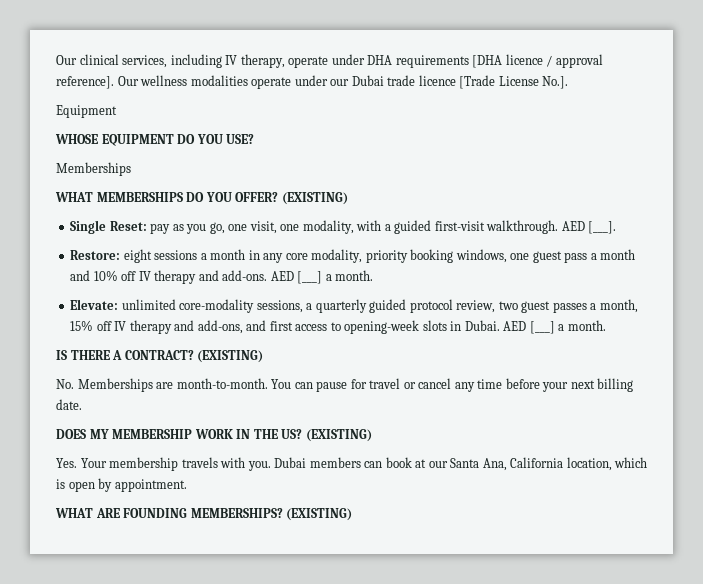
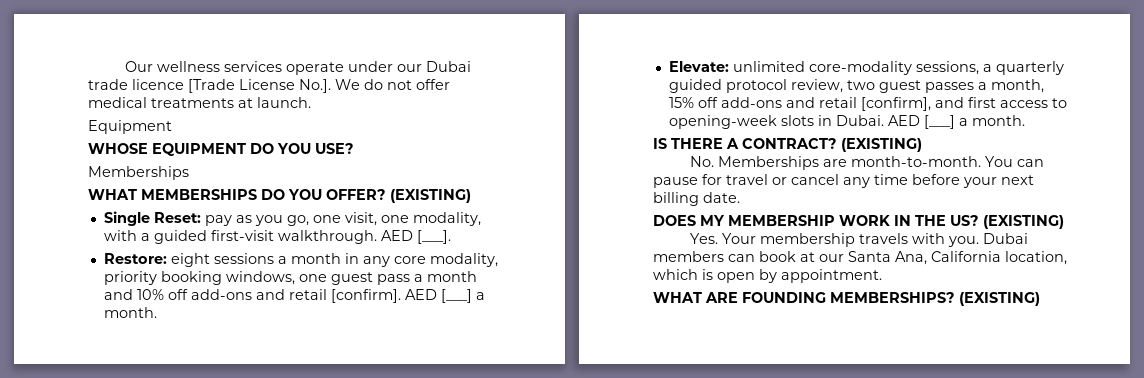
- Our clinical services, including IV therapy, operate under DHA requirements [DHA licence / approval reference]. Our wellness modalities operate under our Dubai trade licence [Trade License No.].
+ Our wellness services operate under our Dubai trade licence [Trade License No.]. We do not offer medical treatments at launch.
- Restore: eight sessions a month in any core modality, priority booking windows, one guest pass a month and 10% off IV therapy and add-ons.
+ Restore: eight sessions a month in any core modality, priority booking windows, one guest pass a month and 10% off add-ons and retail [confirm].
- Elevate: unlimited core-modality sessions, a quarterly guided protocol review, two guest passes a month, 15% off IV therapy and add-ons, and first access to opening-week slots in Dubai.
+ Elevate: unlimited core-modality sessions, a quarterly guided protocol review, two guest passes a month, 15% off add-ons and retail [confirm], and first access to opening-week slots in Dubai.

